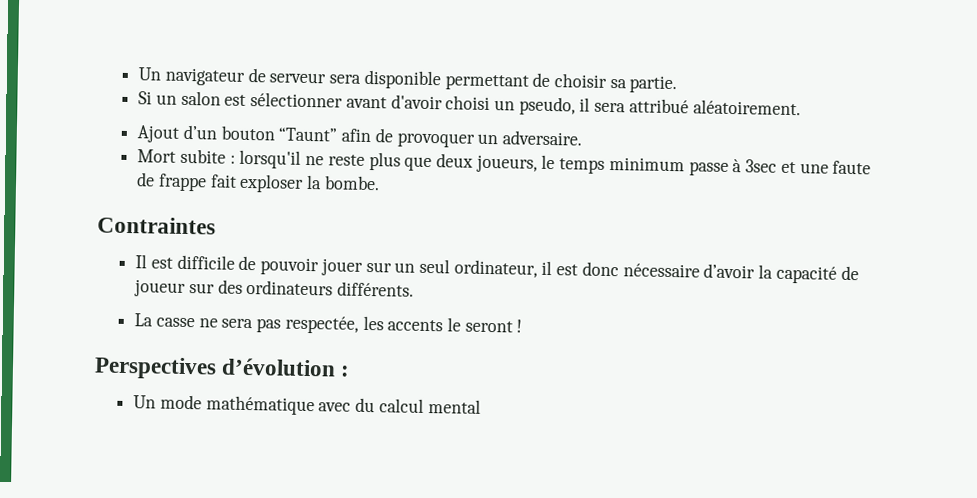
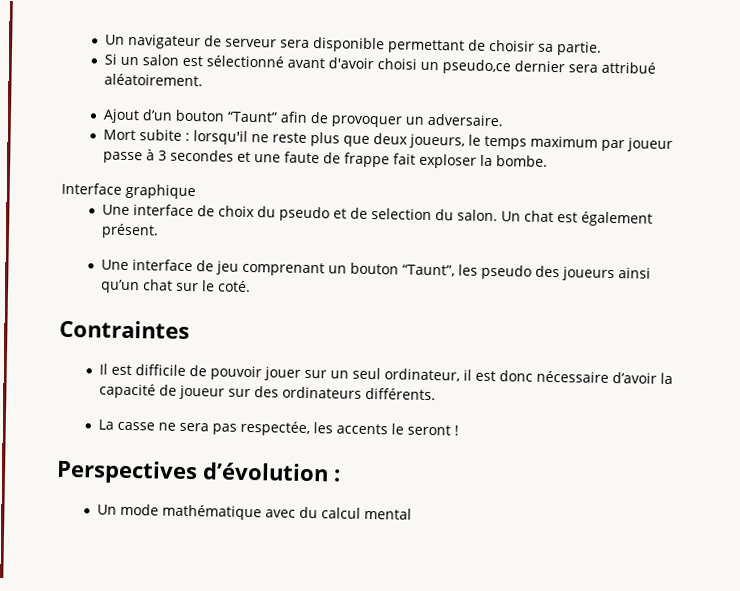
- Si un salon est sélectionner avant d'avoir choisi un pseudo, il sera attribué aléatoirement.
+ Si un salon est sélectionné avant d'avoir choisi un pseudo,ce dernier sera attribué aléatoirement.
- Mort subite : lorsqu'il ne reste plus que deux joueurs, le temps minimum passe à 3sec et une faute de frappe fait exploser la bombe.
+ Mort subite : lorsqu'il ne reste plus que deux joueurs, le temps maximum par joueur passe à 3 secondes et une faute de frappe fait exploser la bombe.
+ Interface graphique
+ Une interface de choix du pseudo et de selection du salon. Un chat est également présent.
+ Une interface de jeu comprenant un bouton “Taunt”, les pseudo des joueurs ainsi qu’un chat sur le coté.

